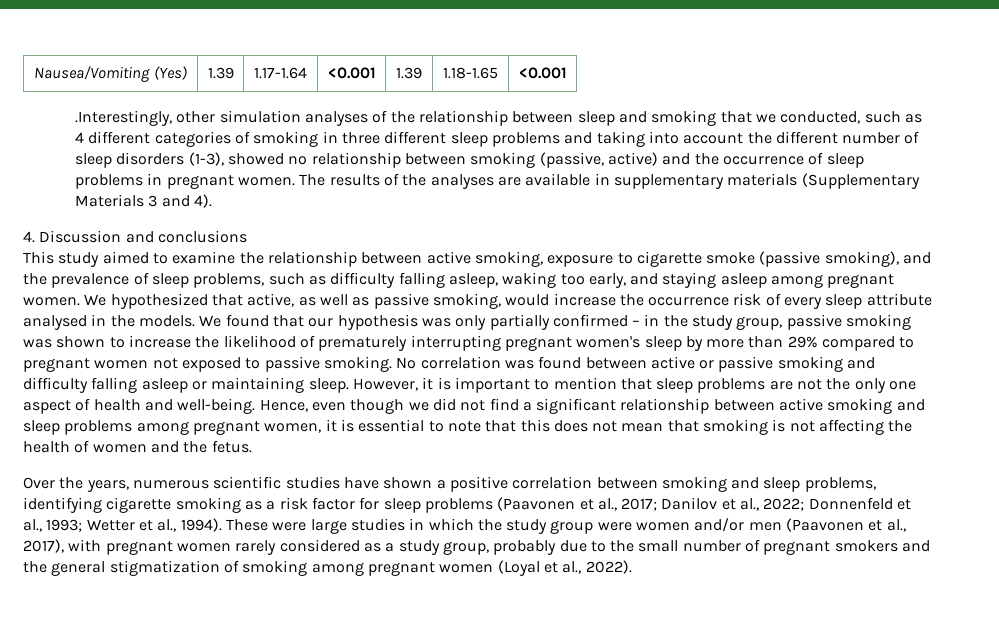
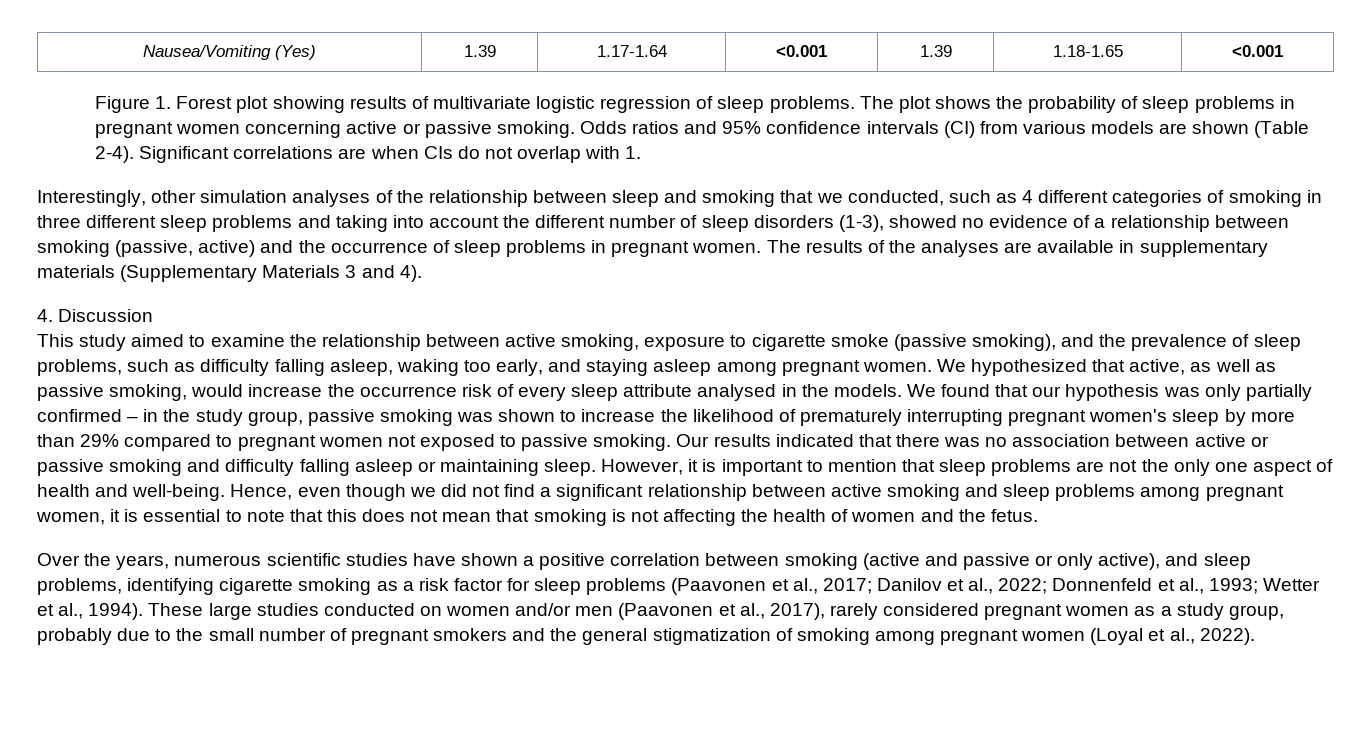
- .Interestingly, other simulation analyses of the relationship between sleep and smoking that we conducted, such as 4 different categories of smoking in three different sleep problems and taking into account the different number of sleep disorders (1-3), showed no relationship between smoking (passive, active) and the occurrence of sleep problems in pregnant women.
+ Figure 1. Forest plot showing results of multivariate logistic regression of sleep problems. The plot shows the probability of sleep problems in pregnant women concerning active or passive smoking. Odds ratios and 95% confidence intervals (CI) from various models are shown (Table 2-4). Significant correlations are when CIs do not overlap with 1.
+ Interestingly, other simulation analyses of the relationship between sleep and smoking that we conducted, such as 4 different categories of smoking in three different sleep problems and taking into account the different number of sleep disorders (1-3), showed no evidence of a relationship between smoking (passive, active) and the occurrence of sleep problems in pregnant women.
- 4. Discussion and conclusions
+ 4. Discussion
- No correlation was found between active or passive smoking and difficulty falling asleep or maintaining sleep.
+ Our results indicated that there was no association between active or passive smoking and difficulty falling asleep or maintaining sleep.
- Over the years, numerous scientific studies have shown a positive correlation between smoking and sleep problems, identifying cigarette smoking as a risk factor for sleep problems (Paavonen et al., 2017; Danilov et al., 2022; Donnenfeld et al., 1993; Wetter et al., 1994).
+ Over the years, numerous scientific studies have shown a positive correlation between smoking (active and passive or only active), and sleep problems, identifying cigarette smoking as a risk factor for sleep problems (Paavonen et al., 2017; Danilov et al., 2022; Donnenfeld et al., 1993; Wetter et al., 1994).
- These were large studies in which the study group were women and/or men (Paavonen et al., 2017), with pregnant women rarely considered as a study group, probably due to the small number of pregnant smokers and the general stigmatization of smoking among pregnant women (Loyal et al., 2022).
+ These large studies conducted on women and/or men (Paavonen et al., 2017), rarely considered pregnant women as a study group, probably due to the small number of pregnant smokers and the general stigmatization of smoking among pregnant women (Loyal et al., 2022).

